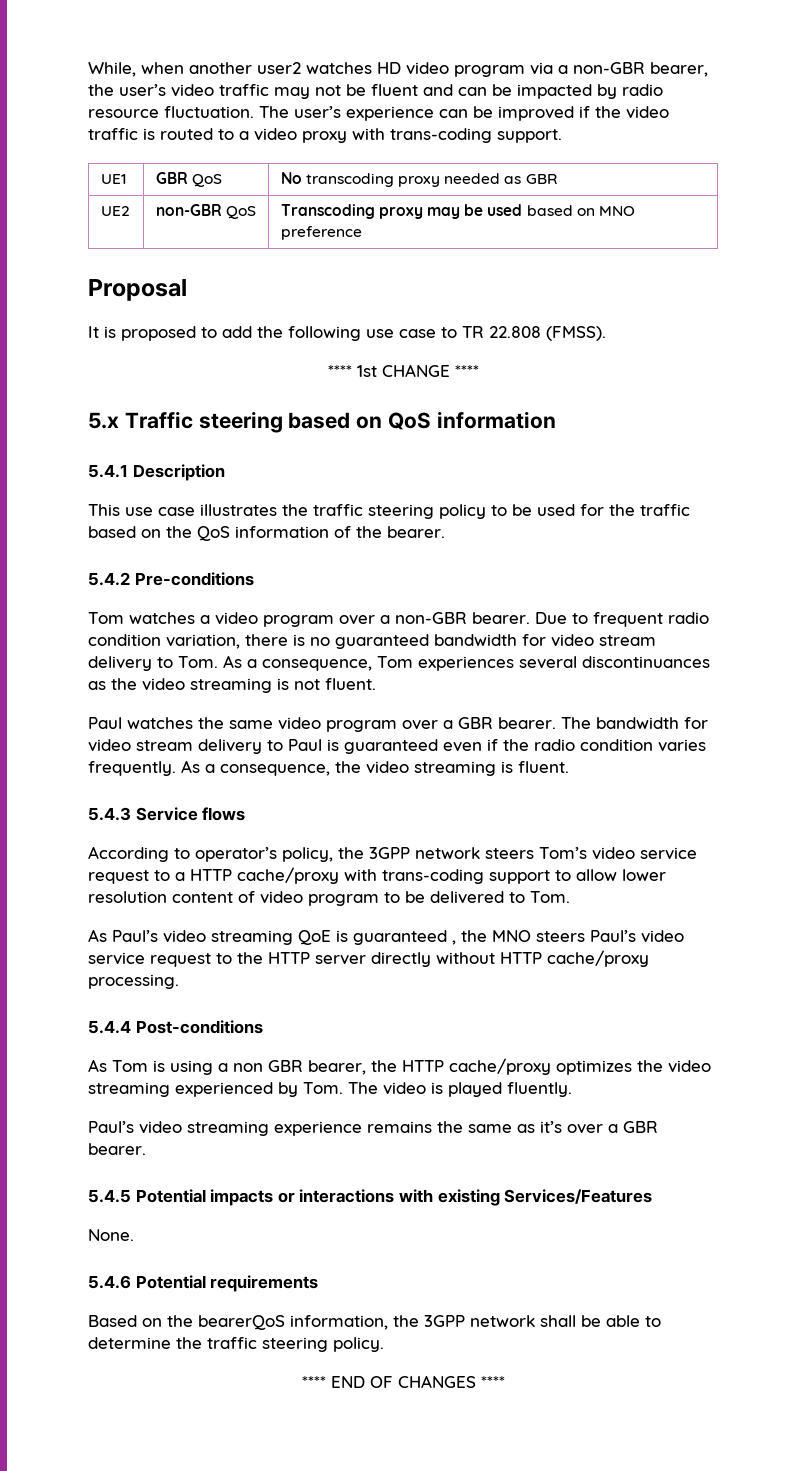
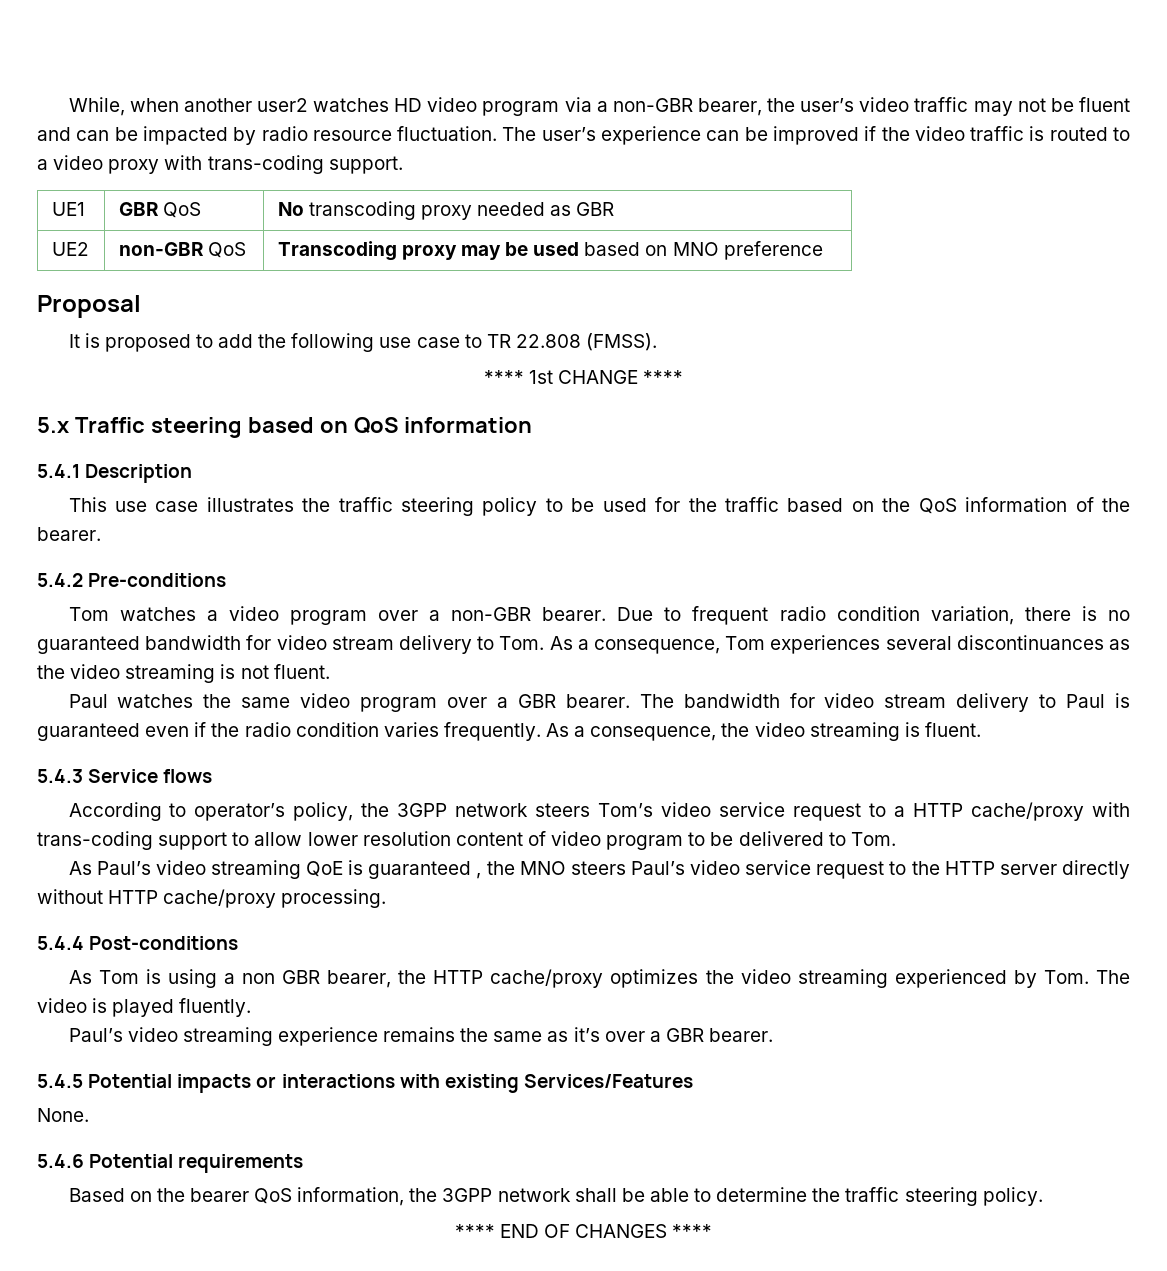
- Based on the bearerQoS information, the 3GPP network shall be able to determine the traffic steering policy.
+ Based on the bearer QoS information, the 3GPP network shall be able to determine the traffic steering policy.

